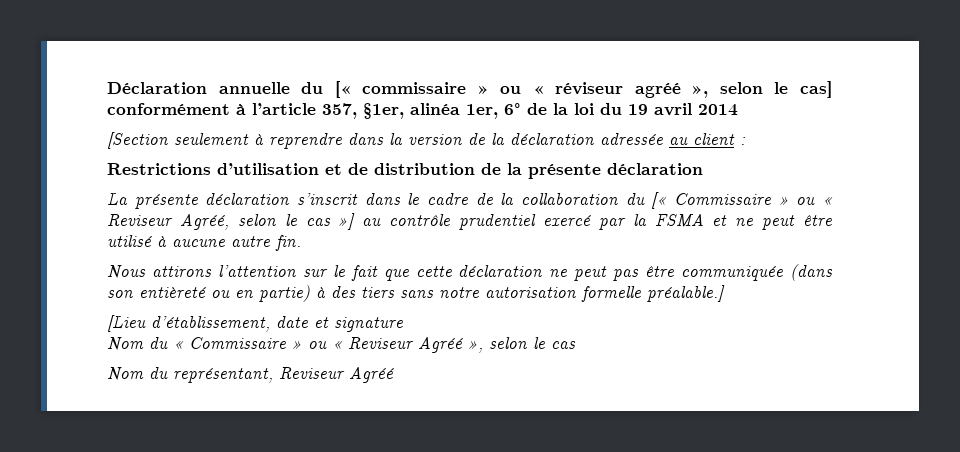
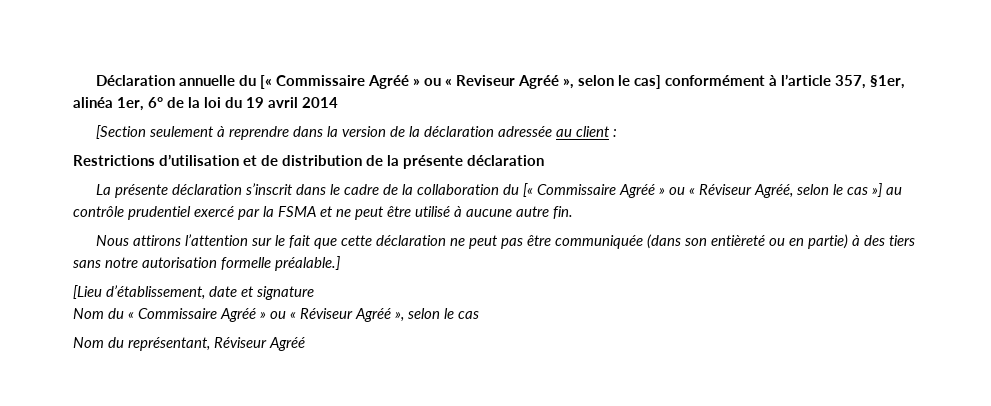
- Déclaration annuelle du [« commissaire » ou « réviseur agréé », selon le cas] conformément à l’article 357, §1er, alinéa 1er, 6° de la loi du 19 avril 2014
+ Déclaration annuelle du [« Commissaire Agréé » ou « Reviseur Agréé », selon le cas] conformément à l’article 357, §1er, alinéa 1er, 6° de la loi du 19 avril 2014
- La présente déclaration s’inscrit dans le cadre de la collaboration du [« Commissaire » ou « Reviseur Agréé, selon le cas »] au contrôle prudentiel exercé par la FSMA et ne peut être utilisé à aucune autre fin.
+ La présente déclaration s’inscrit dans le cadre de la collaboration du [« Commissaire Agréé » ou « Réviseur Agréé, selon le cas »] au contrôle prudentiel exercé par la FSMA et ne peut être utilisé à aucune autre fin.
- Nom du « Commissaire » ou « Reviseur Agréé », selon le cas
+ Nom du « Commissaire Agréé » ou « Réviseur Agréé », selon le cas
- Nom du représentant, Reviseur Agréé
+ Nom du représentant, Réviseur Agréé

